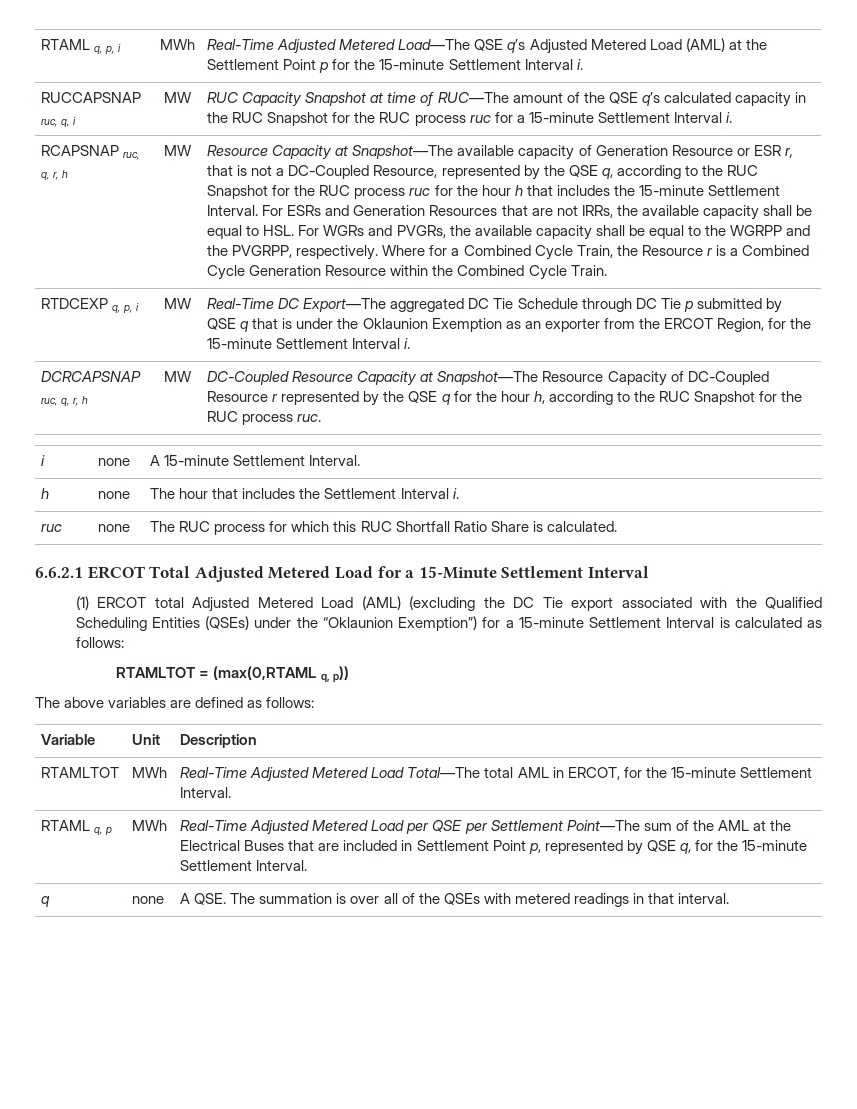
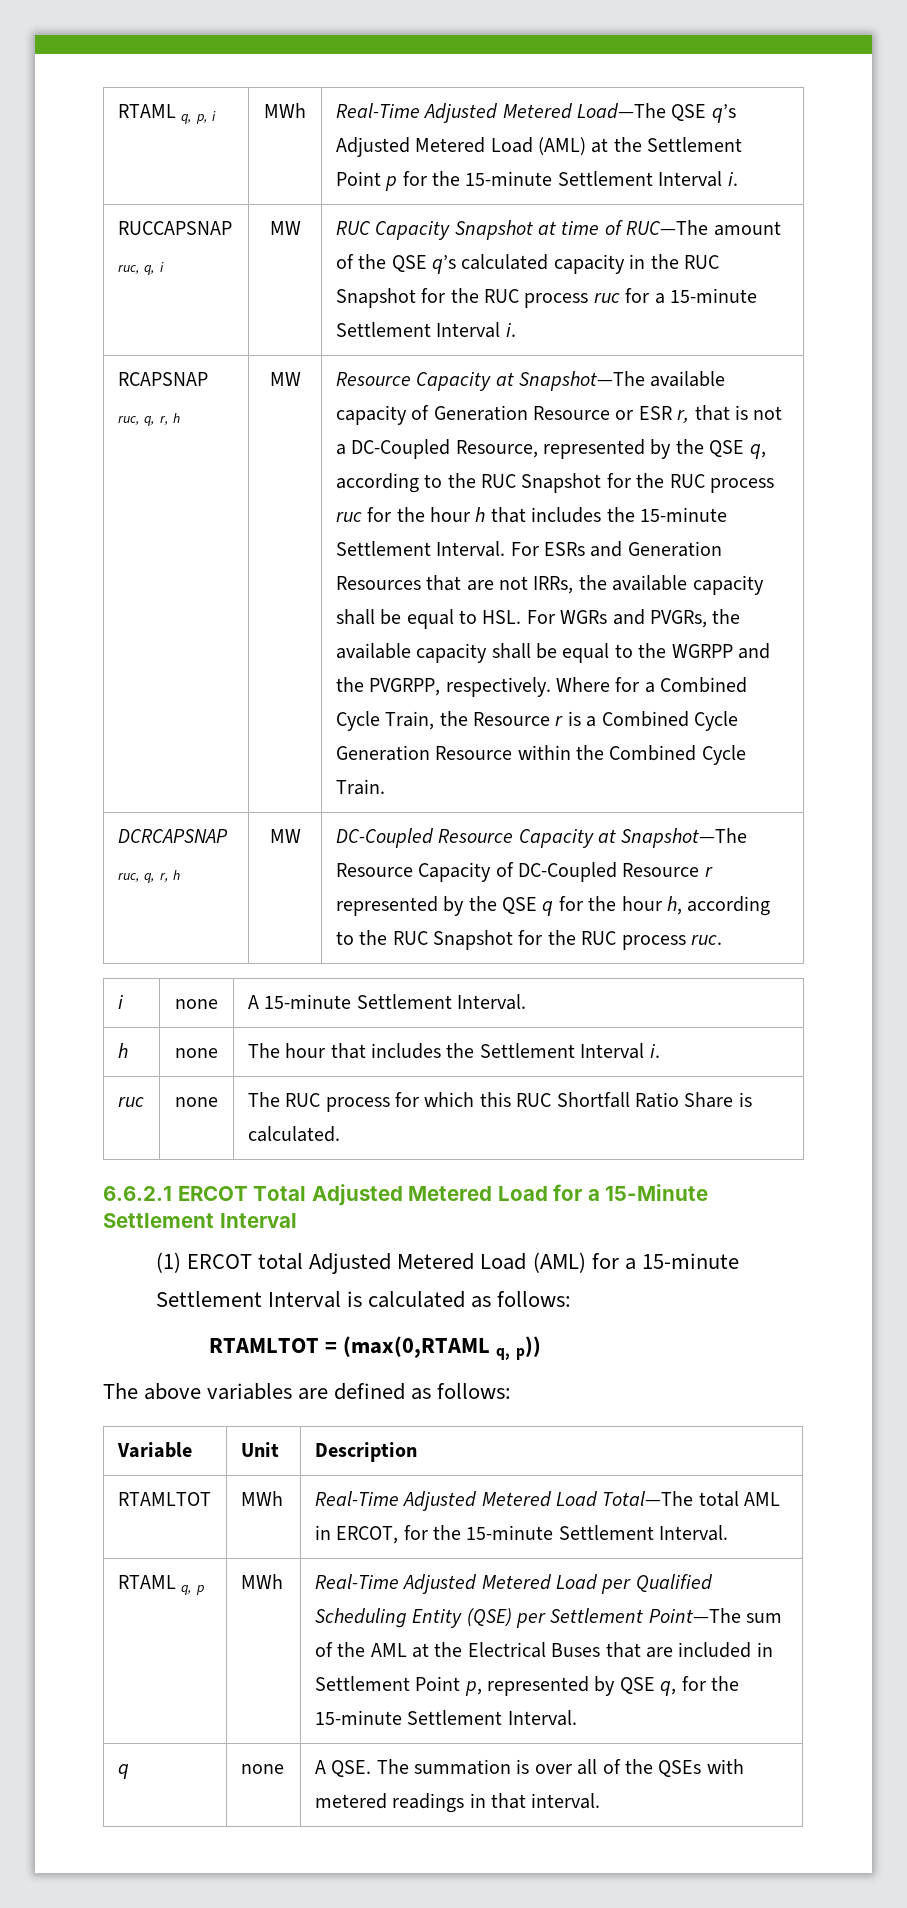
- RTDCEXP q, p, i | MW | Real-Time DC Export—The aggregated DC Tie Schedule through DC Tie p submitted by QSE q that is under the Oklaunion Exemption as an exporter from the ERCOT Region, for the 15-minute Settlement Interval i.
- (1) ERCOT total Adjusted Metered Load (AML) (excluding the DC Tie export associated with the Qualified Scheduling Entities (QSEs) under the “Oklaunion Exemption”) for a 15-minute Settlement Interval is calculated as follows:
+ (1) ERCOT total Adjusted Metered Load (AML) for a 15-minute Settlement Interval is calculated as follows:
- RTAML q, p | MWh | Real-Time Adjusted Metered Load per QSE per Settlement Point—The sum of the AML at the Electrical Buses that are included in Settlement Point p, represented by QSE q, for the 15-minute Settlement Interval.
+ RTAML q, p | MWh | Real-Time Adjusted Metered Load per Qualified Scheduling Entity (QSE) per Settlement Point—The sum of the AML at the Electrical Buses that are included in Settlement Point p, represented by QSE q, for the 15-minute Settlement Interval.

